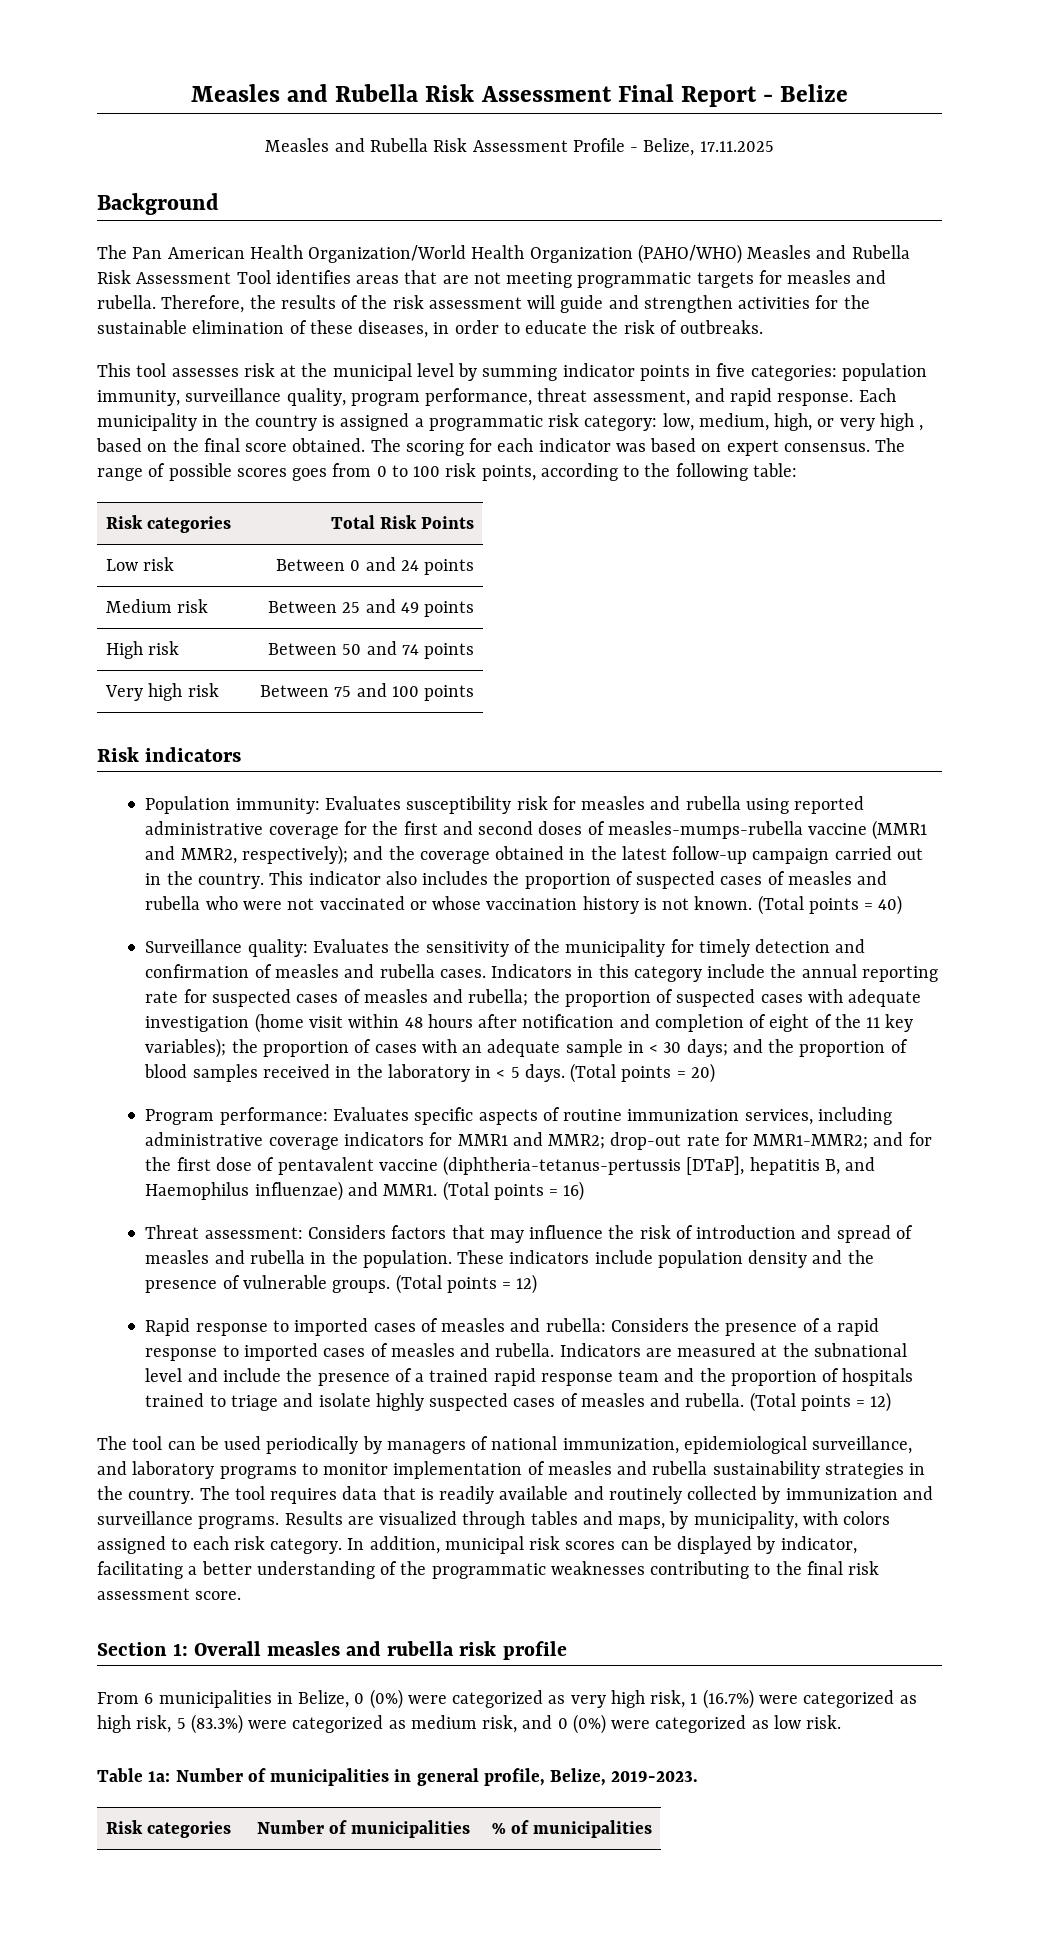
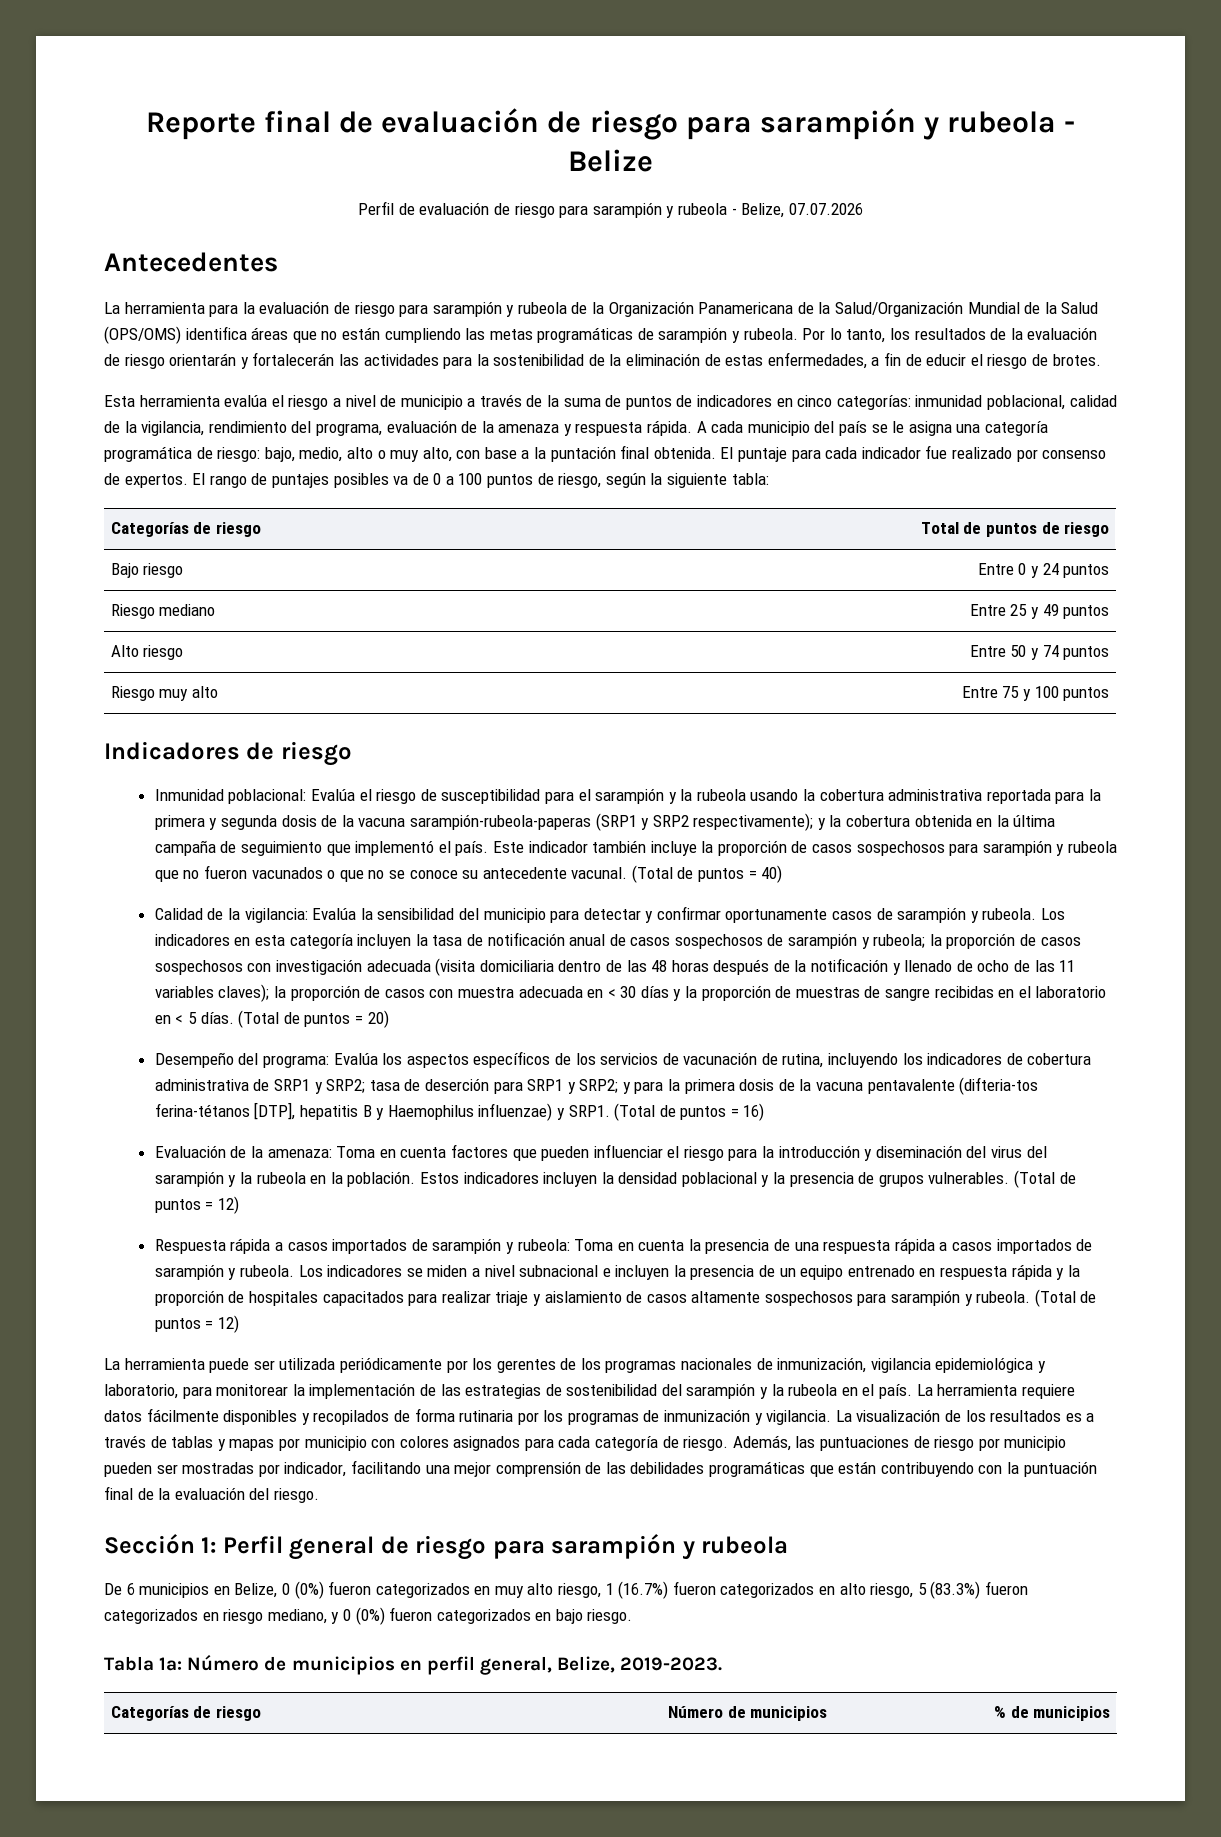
- Measles and Rubella Risk Assessment Final Report - Belize
- Measles and Rubella Risk Assessment Profile - Belize, 17.11.2025
- Background
- The Pan American Health Organization/World Health Organization (PAHO/WHO) Measles and Rubella Risk Assessment Tool identifies areas that are not meeting programmatic targets for measles and rubella. Therefore, the results of the risk assessment will guide and strengthen activities for the sustainable elimination of these diseases, in order to educate the risk of outbreaks.
- This tool assesses risk at the municipal level by summing indicator points in five categories: population immunity, surveillance quality, program performance, threat assessment, and rapid response. Each municipality in the country is assigned a programmatic risk category: low, medium, high, or very high , based on the final score obtained. The scoring for each indicator was based on expert consensus. The range of possible scores goes from 0 to 100 risk points, according to the following table:
- Risk categories | Total Risk Points
- Low risk | Between 0 and 24 points
- Medium risk | Between 25 and 49 points
- High risk | Between 50 and 74 points
- Very high risk | Between 75 and 100 points
- Risk indicators
- Population immunity: Evaluates susceptibility risk for measles and rubella using reported administrative coverage for the first and second doses of measles-mumps-rubella vaccine (MMR1 and MMR2, respectively); and the coverage obtained in the latest follow-up campaign carried out in the country. This indicator also includes the proportion of suspected cases of measles and rubella who were not vaccinated or whose vaccination history is not known. (Total points = 40)
- Surveillance quality: Evaluates the sensitivity of the municipality for timely detection and confirmation of measles and rubella cases. Indicators in this category include the annual reporting rate for suspected cases of measles and rubella; the proportion of suspected cases with adequate investigation (home visit within 48 hours after notification and completion of eight of the 11 key variables); the proportion of cases with an adequate sample in < 30 days; and the proportion of blood samples received in the laboratory in < 5 days. (Total points = 20)
- Program performance: Evaluates specific aspects of routine immunization services, including administrative coverage indicators for MMR1 and MMR2; drop-out rate for MMR1-MMR2; and for the first dose of pentavalent vaccine (diphtheria-tetanus-pertussis [DTaP], hepatitis B, and Haemophilus influenzae) and MMR1. (Total points = 16)
- Threat assessment: Considers factors that may influence the risk of introduction and spread of measles and rubella in the population. These indicators include population density and the presence of vulnerable groups. (Total points = 12)
- Rapid response to imported cases of measles and rubella: Considers the presence of a rapid response to imported cases of measles and rubella. Indicators are measured at the subnational level and include the presence of a trained rapid response team and the proportion of hospitals trained to triage and isolate highly suspected cases of measles and rubella. (Total points = 12)
- The tool can be used periodically by managers of national immunization, epidemiological surveillance, and laboratory programs to monitor implementation of measles and rubella sustainability strategies in the country. The tool requires data that is readily available and routinely collected by immunization and surveillance programs. Results are visualized through tables and maps, by municipality, with colors assigned to each risk category. In addition, municipal risk scores can be displayed by indicator, facilitating a better understanding of the programmatic weaknesses contributing to the final risk assessment score.
- Section 1: Overall measles and rubella risk profile
- From 6 municipalities in Belize, 0 (0%) were categorized as very high risk, 1 (16.7%) were categorized as high risk, 5 (83.3%) were categorized as medium risk, and 0 (0%) were categorized as low risk.
- Table 1a: Number of municipalities in general profile, Belize, 2019-2023.
- Risk categories | Number of municipalities | % of municipalities
+ Reporte final de evaluación de riesgo para sarampión y rubeola - Belize
+ Perfil de evaluación de riesgo para sarampión y rubeola - Belize, 07.07.2026
+ Antecedentes
+ La herramienta para la evaluación de riesgo para sarampión y rubeola de la Organización Panamericana de la Salud/Organización Mundial de la Salud (OPS/OMS) identifica áreas que no están cumpliendo las metas programáticas de sarampión y rubeola. Por lo tanto, los resultados de la evaluación de riesgo orientarán y fortalecerán las actividades para la sostenibilidad de la eliminación de estas enfermedades, a fin de educir el riesgo de brotes.
+ Esta herramienta evalúa el riesgo a nivel de municipio a través de la suma de puntos de indicadores en cinco categorías: inmunidad poblacional, calidad de la vigilancia, rendimiento del programa, evaluación de la amenaza y respuesta rápida. A cada municipio del país se le asigna una categoría programática de riesgo: bajo, medio, alto o muy alto, con base a la puntación final obtenida. El puntaje para cada indicador fue realizado por consenso de expertos. El rango de puntajes posibles va de 0 a 100 puntos de riesgo, según la siguiente tabla:
+ Categorías de riesgo | Total de puntos de riesgo
+ Bajo riesgo | Entre 0 y 24 puntos
+ Riesgo mediano | Entre 25 y 49 puntos
+ Alto riesgo | Entre 50 y 74 puntos
+ Riesgo muy alto | Entre 75 y 100 puntos
+ Indicadores de riesgo
+ Inmunidad poblacional: Evalúa el riesgo de susceptibilidad para el sarampión y la rubeola usando la cobertura administrativa reportada para la primera y segunda dosis de la vacuna sarampión-rubeola-paperas (SRP1 y SRP2 respectivamente); y la cobertura obtenida en la última campaña de seguimiento que implementó el país. Este indicador también incluye la proporción de casos sospechosos para sarampión y rubeola que no fueron vacunados o que no se conoce su antecedente vacunal. (Total de puntos = 40)
+ Calidad de la vigilancia: Evalúa la sensibilidad del municipio para detectar y confirmar oportunamente casos de sarampión y rubeola. Los indicadores en esta categoría incluyen la tasa de notificación anual de casos sospechosos de sarampión y rubeola; la proporción de casos sospechosos con investigación adecuada (visita domiciliaria dentro de las 48 horas después de la notificación y llenado de ocho de las 11 variables claves); la proporción de casos con muestra adecuada en < 30 días y la proporción de muestras de sangre recibidas en el laboratorio en < 5 días. (Total de puntos = 20)
+ Desempeño del programa: Evalúa los aspectos específicos de los servicios de vacunación de rutina, incluyendo los indicadores de cobertura administrativa de SRP1 y SRP2; tasa de deserción para SRP1 y SRP2; y para la primera dosis de la vacuna pentavalente (difteria-tos ferina-tétanos [DTP], hepatitis B y Haemophilus influenzae) y SRP1. (Total de puntos = 16)
+ Evaluación de la amenaza: Toma en cuenta factores que pueden influenciar el riesgo para la introducción y diseminación del virus del sarampión y la rubeola en la población. Estos indicadores incluyen la densidad poblacional y la presencia de grupos vulnerables. (Total de puntos = 12)
+ Respuesta rápida a casos importados de sarampión y rubeola: Toma en cuenta la presencia de una respuesta rápida a casos importados de sarampión y rubeola. Los indicadores se miden a nivel subnacional e incluyen la presencia de un equipo entrenado en respuesta rápida y la proporción de hospitales capacitados para realizar triaje y aislamiento de casos altamente sospechosos para sarampión y rubeola. (Total de puntos = 12)
+ La herramienta puede ser utilizada periódicamente por los gerentes de los programas nacionales de inmunización, vigilancia epidemiológica y laboratorio, para monitorear la implementación de las estrategias de sostenibilidad del sarampión y la rubeola en el país. La herramienta requiere datos fácilmente disponibles y recopilados de forma rutinaria por los programas de inmunización y vigilancia. La visualización de los resultados es a través de tablas y mapas por municipio con colores asignados para cada categoría de riesgo. Además, las puntuaciones de riesgo por municipio pueden ser mostradas por indicador, facilitando una mejor comprensión de las debilidades programáticas que están contribuyendo con la puntuación final de la evaluación del riesgo.
+ Sección 1: Perfil general de riesgo para sarampión y rubeola
+ De 6 municipios en Belize, 0 (0%) fueron categorizados en muy alto riesgo, 1 (16.7%) fueron categorizados en alto riesgo, 5 (83.3%) fueron categorizados en riesgo mediano, y 0 (0%) fueron categorizados en bajo riesgo.
+ Tabla 1a: Número de municipios en perfil general, Belize, 2019-2023.
+ Categorías de riesgo | Número de municipios | % de municipios

